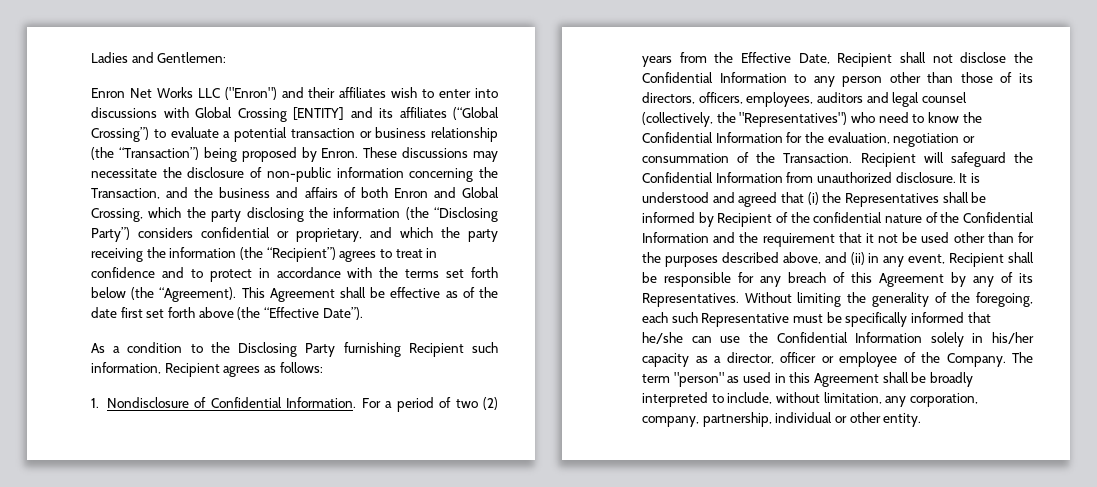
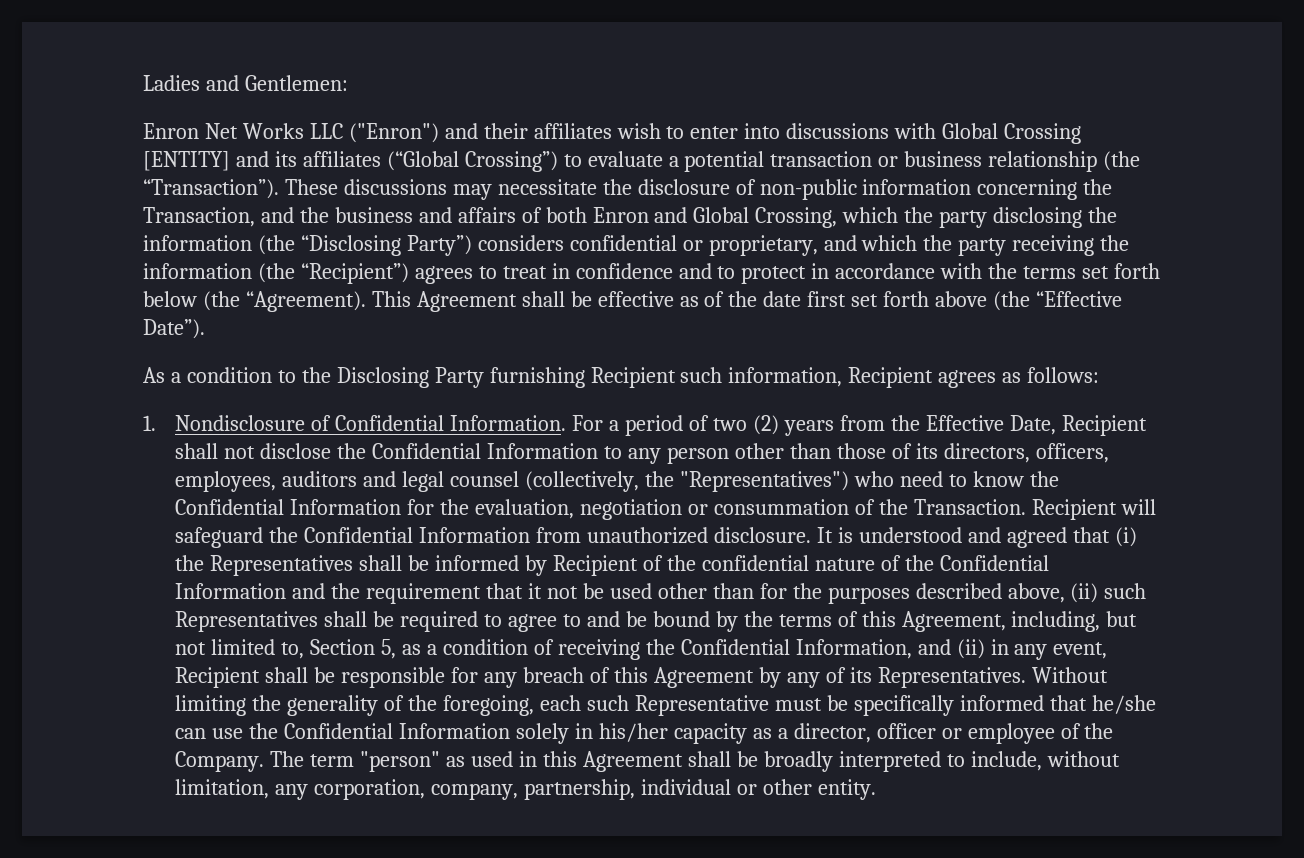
- Enron Net Works LLC ("Enron") and their affiliates wish to enter into discussions with Global Crossing [ENTITY] and its affiliates (“Global Crossing”) to evaluate a potential transaction or business relationship (the “Transaction”) being proposed by Enron.
+ Enron Net Works LLC ("Enron") and their affiliates wish to enter into discussions with Global Crossing [ENTITY] and its affiliates (“Global Crossing”) to evaluate a potential transaction or business relationship (the “Transaction”).
- It is understood and agreed that (i) the Representatives shall be informed by Recipient of the confidential nature of the Confidential Information and the requirement that it not be used other than for the purposes described above, and (ii) in any event, Recipient shall be responsible for any breach of this Agreement by any of its Representatives.
+ It is understood and agreed that (i) the Representatives shall be informed by Recipient of the confidential nature of the Confidential Information and the requirement that it not be used other than for the purposes described above, (ii) such Representatives shall be required to agree to and be bound by the terms of this Agreement, including, but not limited to, Section 5, as a condition of receiving the Confidential Information, and (ii) in any event, Recipient shall be responsible for any breach of this Agreement by any of its Representatives.

